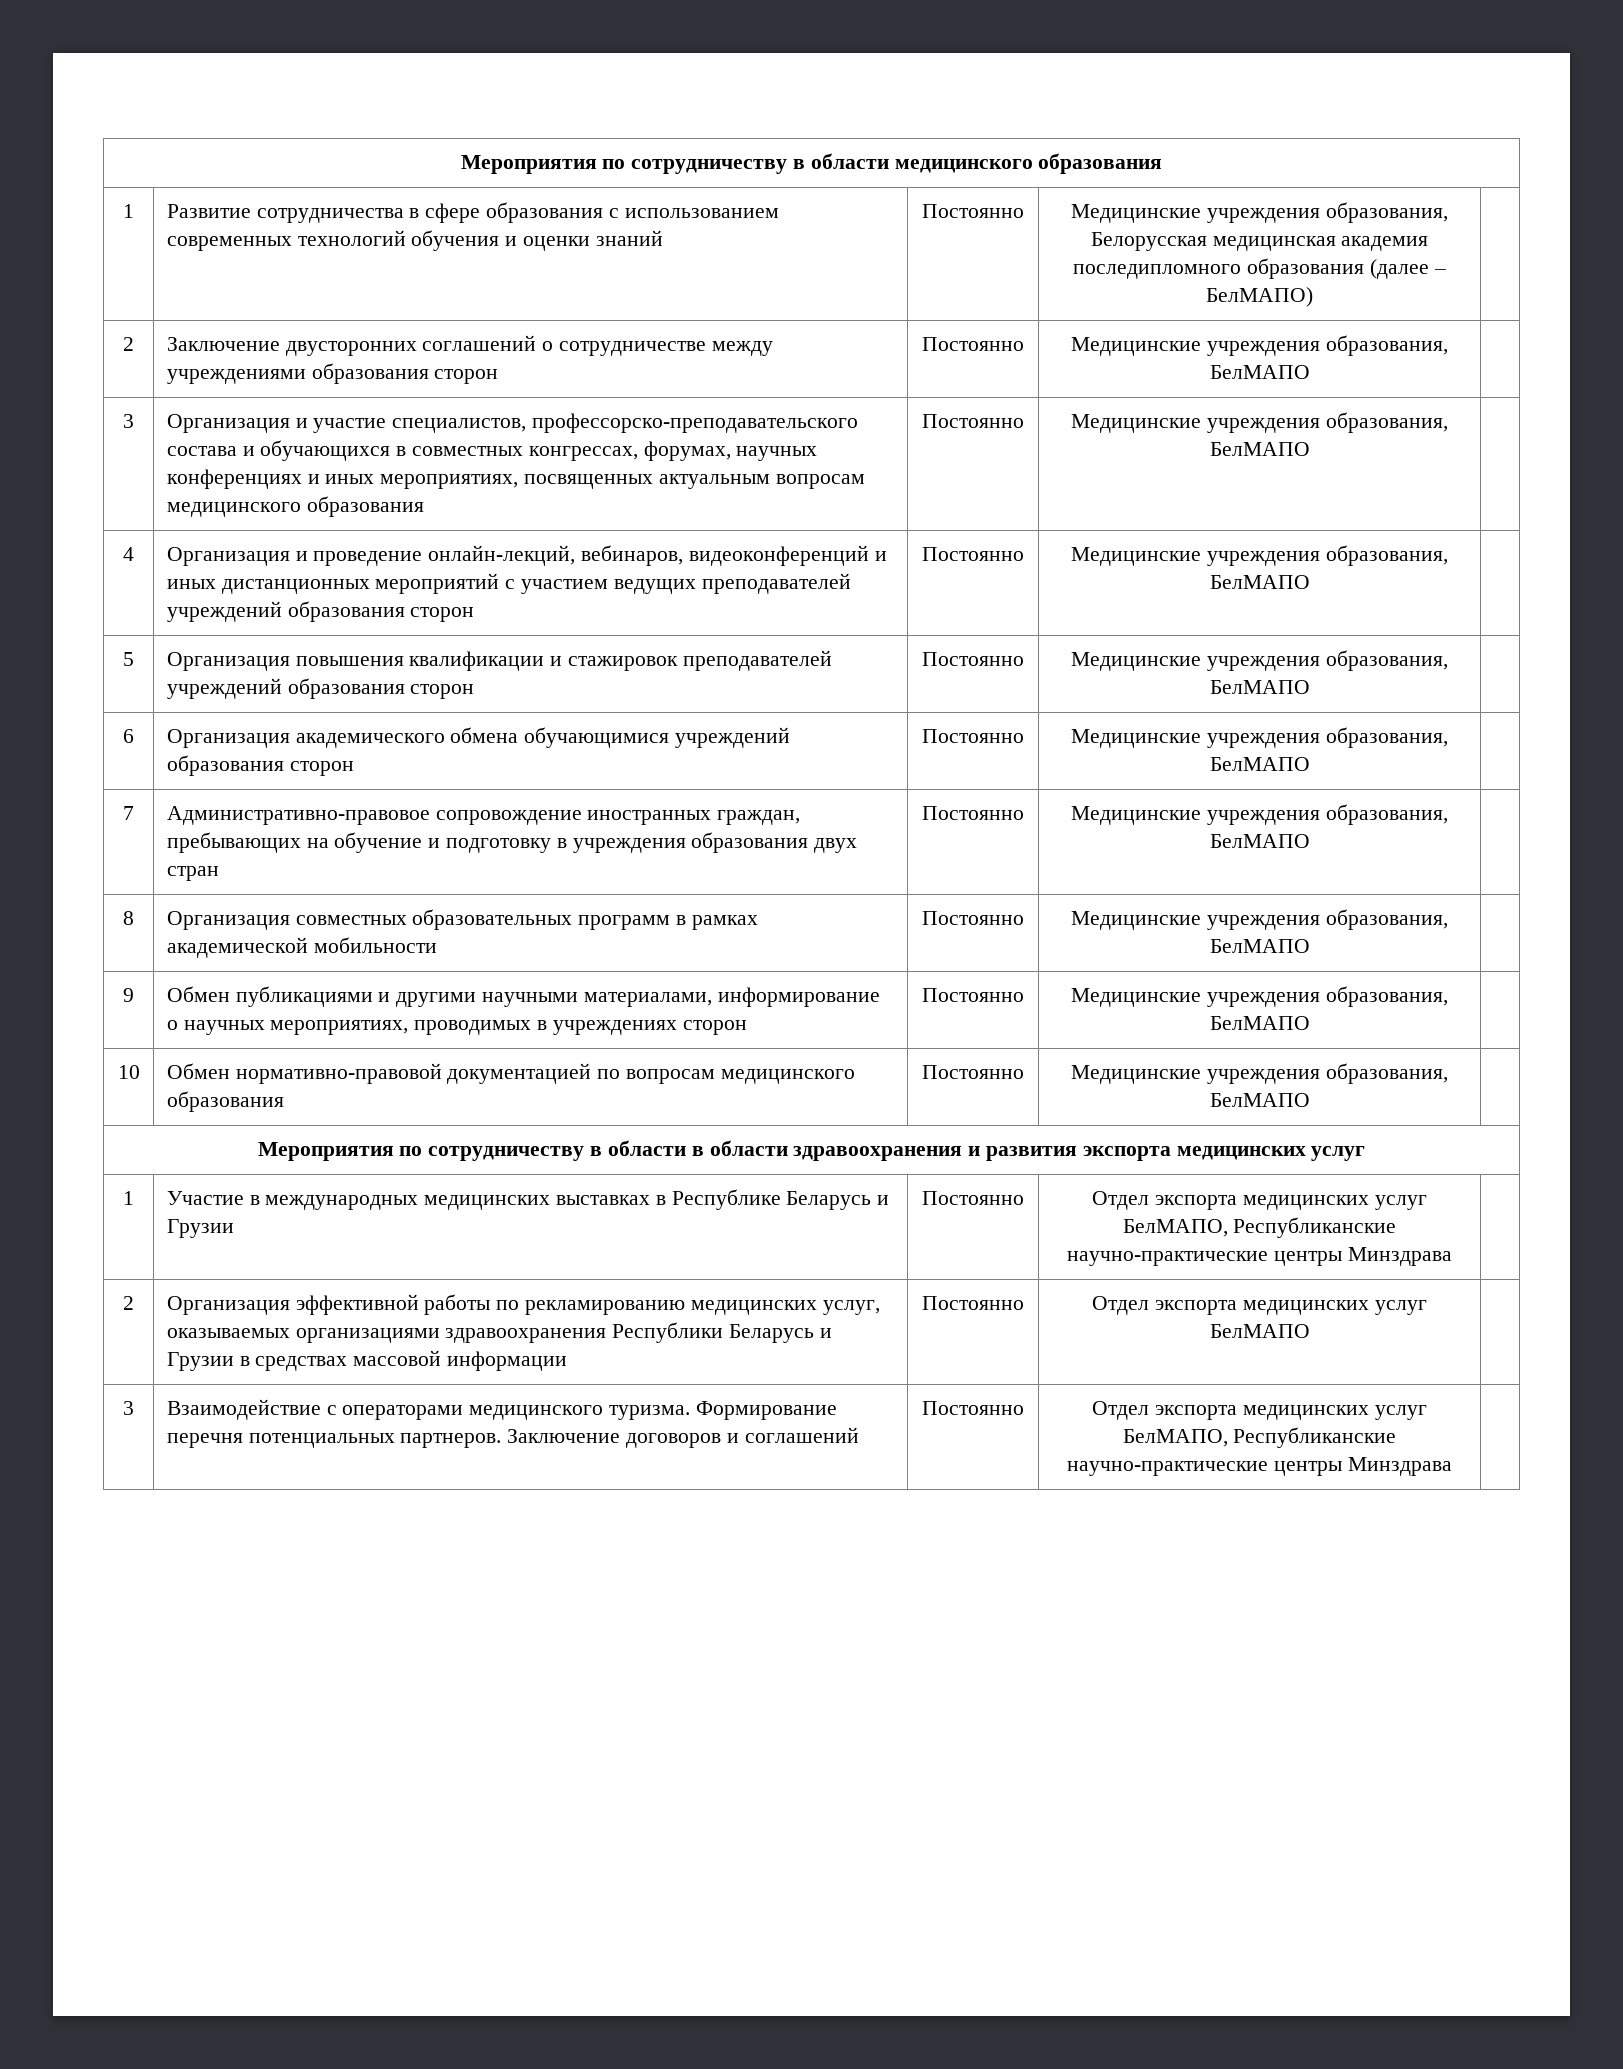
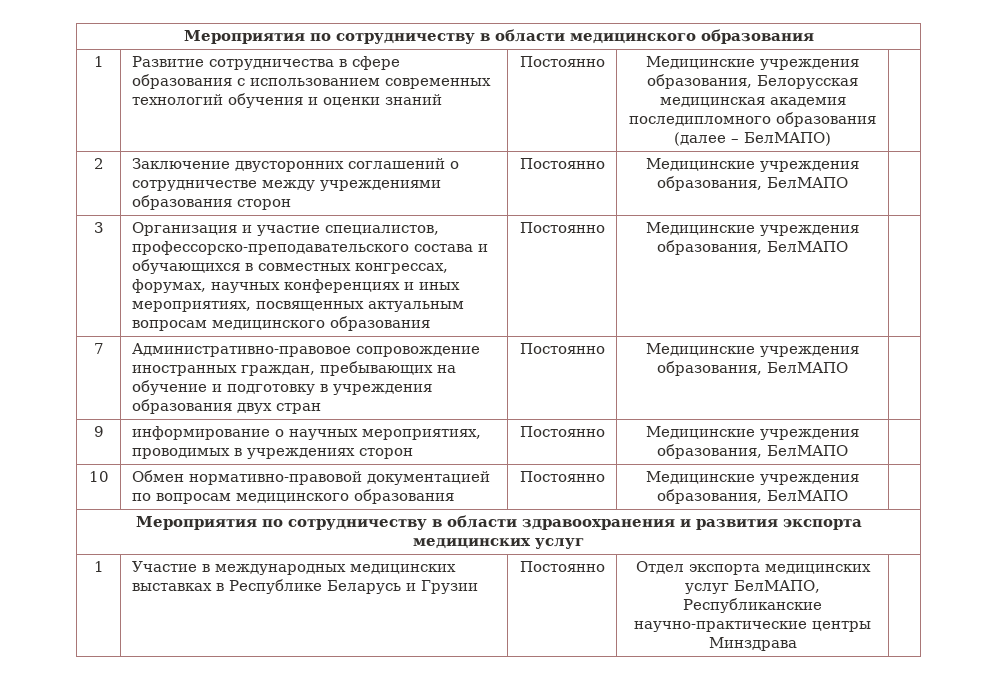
- 4 | Организация и проведение онлайн-лекций, вебинаров, видеоконференций и иных дистанционных мероприятий с участием ведущих преподавателей учреждений образования сторон | Постоянно | Медицинские учреждения образования, БелМАПО |
- 5 | Организация повышения квалификации и стажировок преподавателей учреждений образования сторон | Постоянно | Медицинские учреждения образования, БелМАПО |
- 6 | Организация академического обмена обучающимися учреждений образования сторон | Постоянно | Медицинские учреждения образования, БелМАПО |
- 8 | Организация совместных образовательных программ в рамках академической мобильности | Постоянно | Медицинские учреждения образования, БелМАПО |
- 9 | Обмен публикациями и другими научными материалами, информирование о научных мероприятиях, проводимых в учреждениях сторон | Постоянно | Медицинские учреждения образования, БелМАПО |
+ 9 | информирование о научных мероприятиях, проводимых в учреждениях сторон | Постоянно | Медицинские учреждения образования, БелМАПО |
- Мероприятия по сотрудничеству в области в области здравоохранения и развития экспорта медицинских услуг
+ Мероприятия по сотрудничеству в области здравоохранения и развития экспорта медицинских услуг
- 2 | Организация эффективной работы по рекламированию медицинских услуг, оказываемых организациями здравоохранения Республики Беларусь и Грузии в средствах массовой информации | Постоянно | Отдел экспорта медицинских услуг БелМАПО |
- 3 | Взаимодействие с операторами медицинского туризма. Формирование перечня потенциальных партнеров. Заключение договоров и соглашений | Постоянно | Отдел экспорта медицинских услуг БелМАПО, Республиканские научно-практические центры Минздрава |

